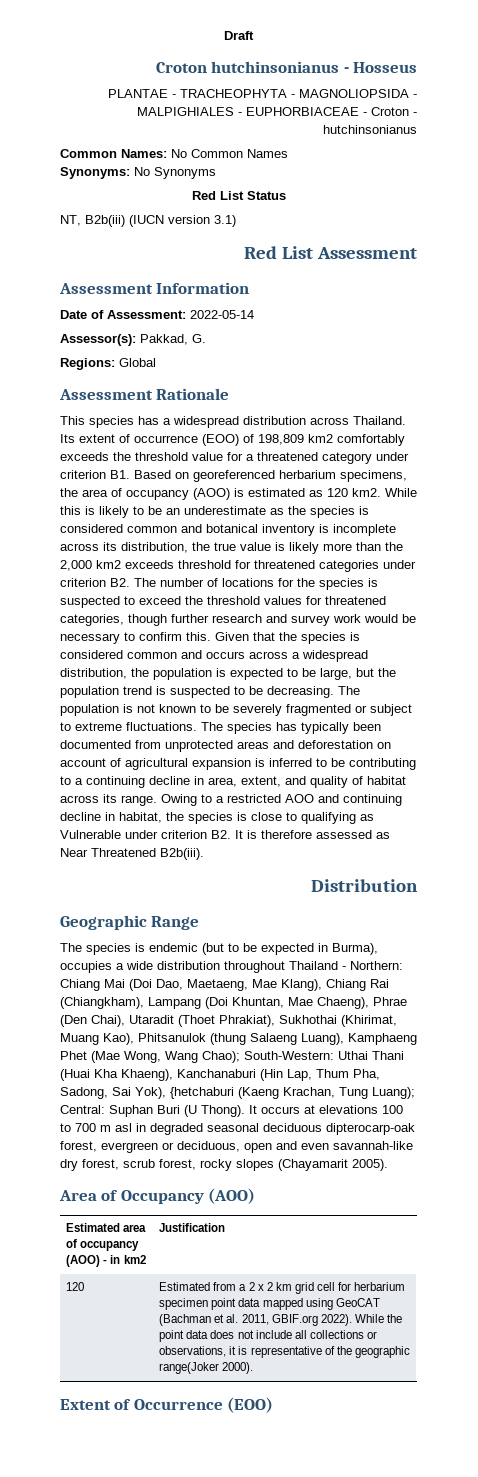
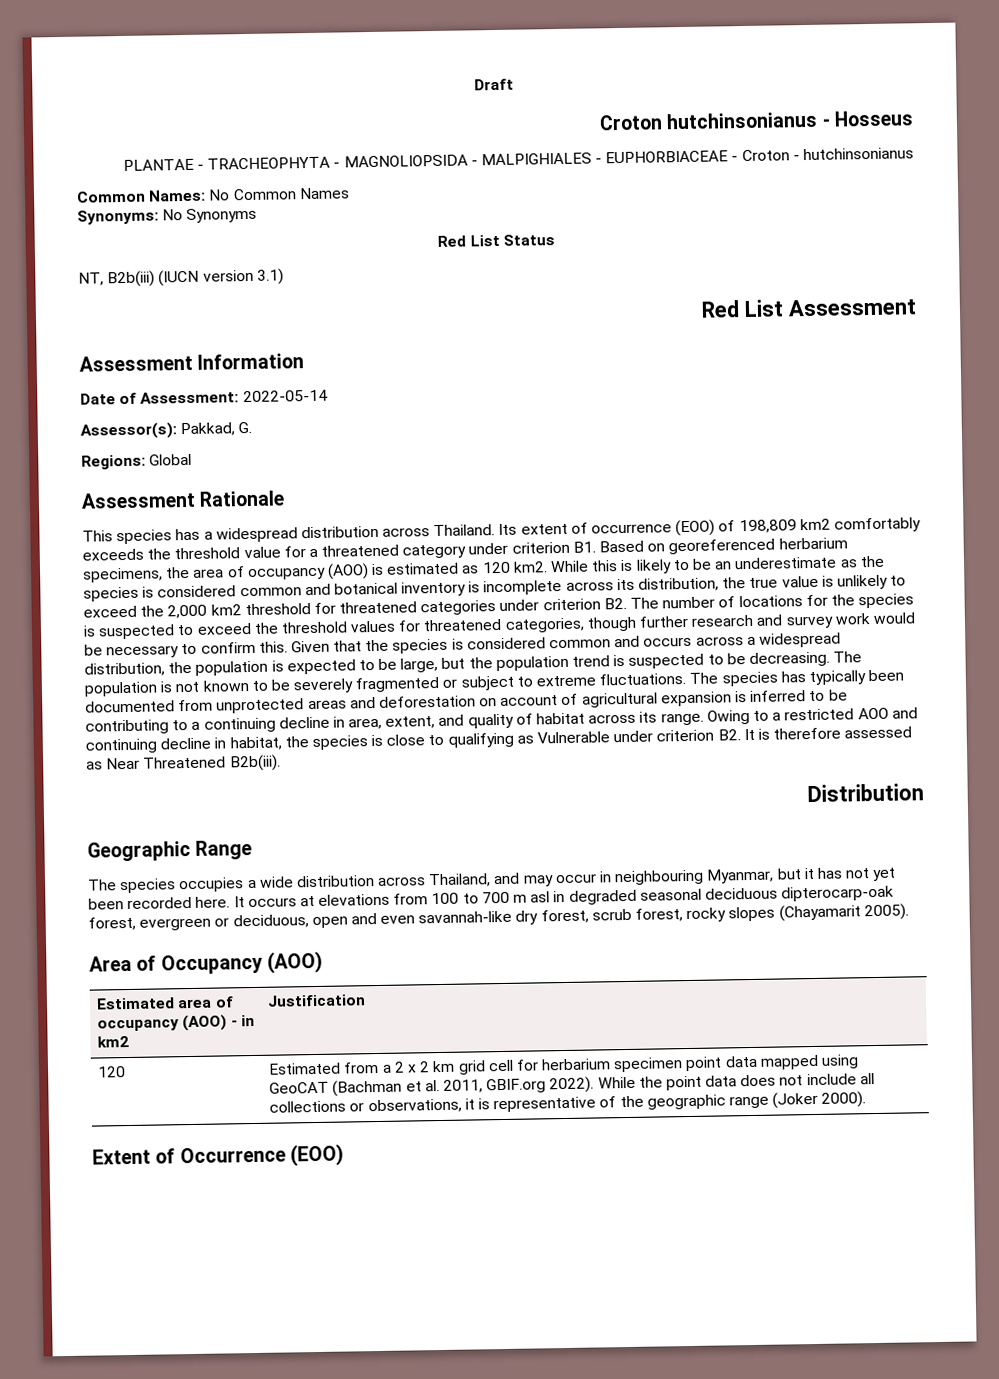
- While this is likely to be an underestimate as the species is considered common and botanical inventory is incomplete across its distribution, the true value is likely more than the 2,000 km2 exceeds threshold for threatened categories under criterion B2. The number of locations for the species is suspected to exceed the threshold values for threatened categories, though further research and survey work would be necessary to confirm this.
+ While this is likely to be an underestimate as the species is considered common and botanical inventory is incomplete across its distribution, the true value is unlikely to exceed the 2,000 km2 threshold for threatened categories under criterion B2. The number of locations for the species is suspected to exceed the threshold values for threatened categories, though further research and survey work would be necessary to confirm this.
- The species is endemic (but to be expected in Burma), occupies a wide distribution throughout Thailand - Northern: Chiang Mai (Doi Dao, Maetaeng, Mae Klang), Chiang Rai (Chiangkham), Lampang (Doi Khuntan, Mae Chaeng), Phrae (Den Chai), Utaradit (Thoet Phrakiat), Sukhothai (Khirimat, Muang Kao), Phitsanulok (thung Salaeng Luang), Kamphaeng Phet (Mae Wong, Wang Chao); South-Western: Uthai Thani (Huai Kha Khaeng), Kanchanaburi (Hin Lap, Thum Pha, Sadong, Sai Yok), {hetchaburi (Kaeng Krachan, Tung Luang); Central: Suphan Buri (U Thong).
+ The species occupies a wide distribution across Thailand, and may occur in neighbouring Myanmar, but it has not yet been recorded here.
- It occurs at elevations 100 to 700 m asl in degraded seasonal deciduous dipterocarp-oak forest, evergreen or deciduous, open and even savannah-like dry forest, scrub forest, rocky slopes (Chayamarit 2005).
+ It occurs at elevations from 100 to 700 m asl in degraded seasonal deciduous dipterocarp-oak forest, evergreen or deciduous, open and even savannah-like dry forest, scrub forest, rocky slopes (Chayamarit 2005).
- While the point data does not include all collections or observations, it is representative of the geographic range(Joker 2000).
+ While the point data does not include all collections or observations, it is representative of the geographic range (Joker 2000).

